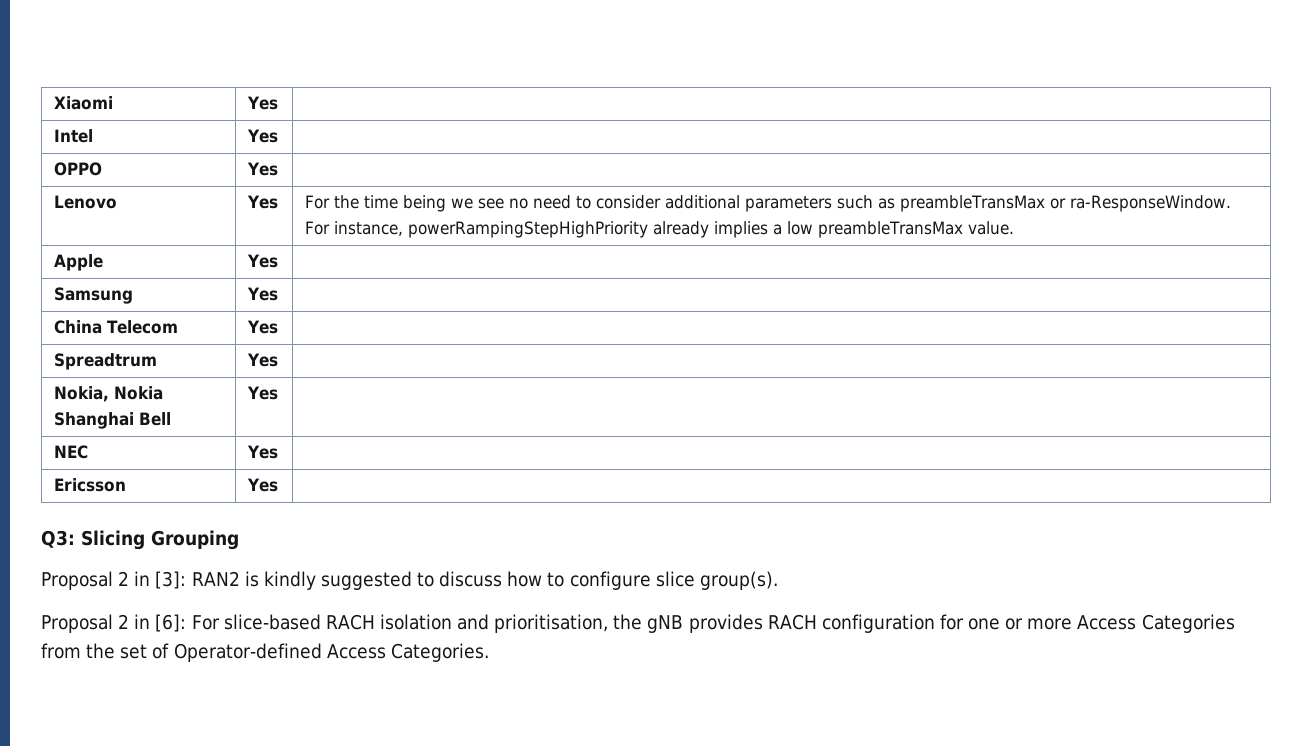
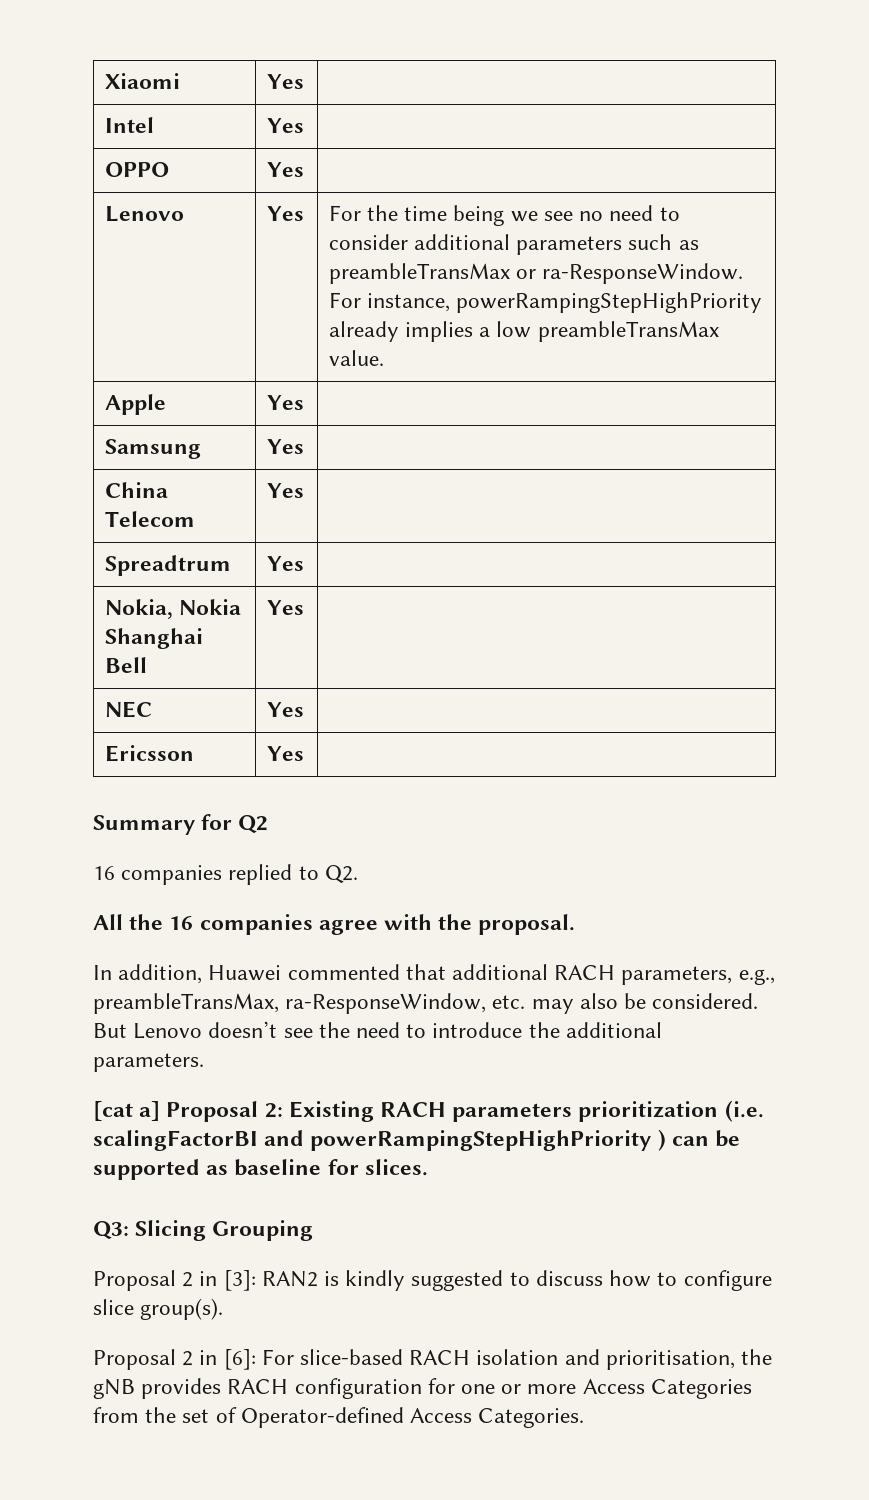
+ Summary for Q2
+ 16 companies replied to Q2.
+ All the 16 companies agree with the proposal.
+ In addition, Huawei commented that additional RACH parameters, e.g., preambleTransMax, ra-ResponseWindow, etc. may also be considered. But Lenovo doesn’t see the need to introduce the additional parameters.
+ [cat a] Proposal 2: Existing RACH parameters prioritization (i.e. scalingFactorBI and powerRampingStepHighPriority ) can be supported as baseline for slices.

